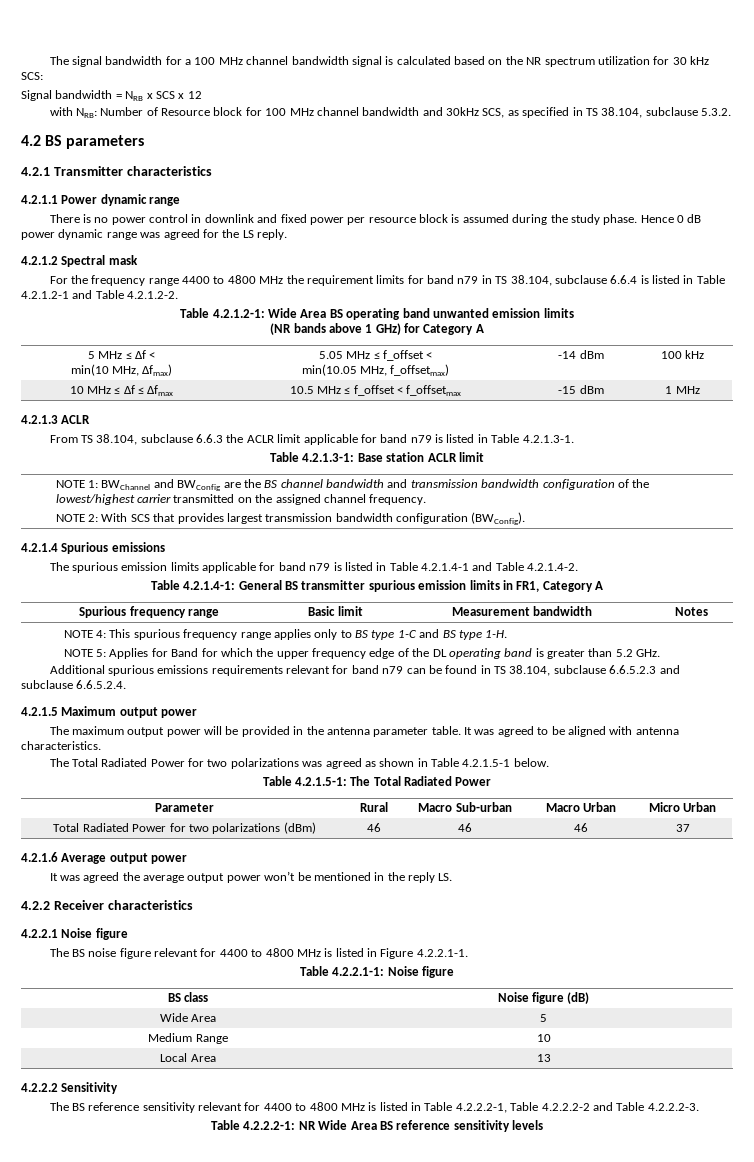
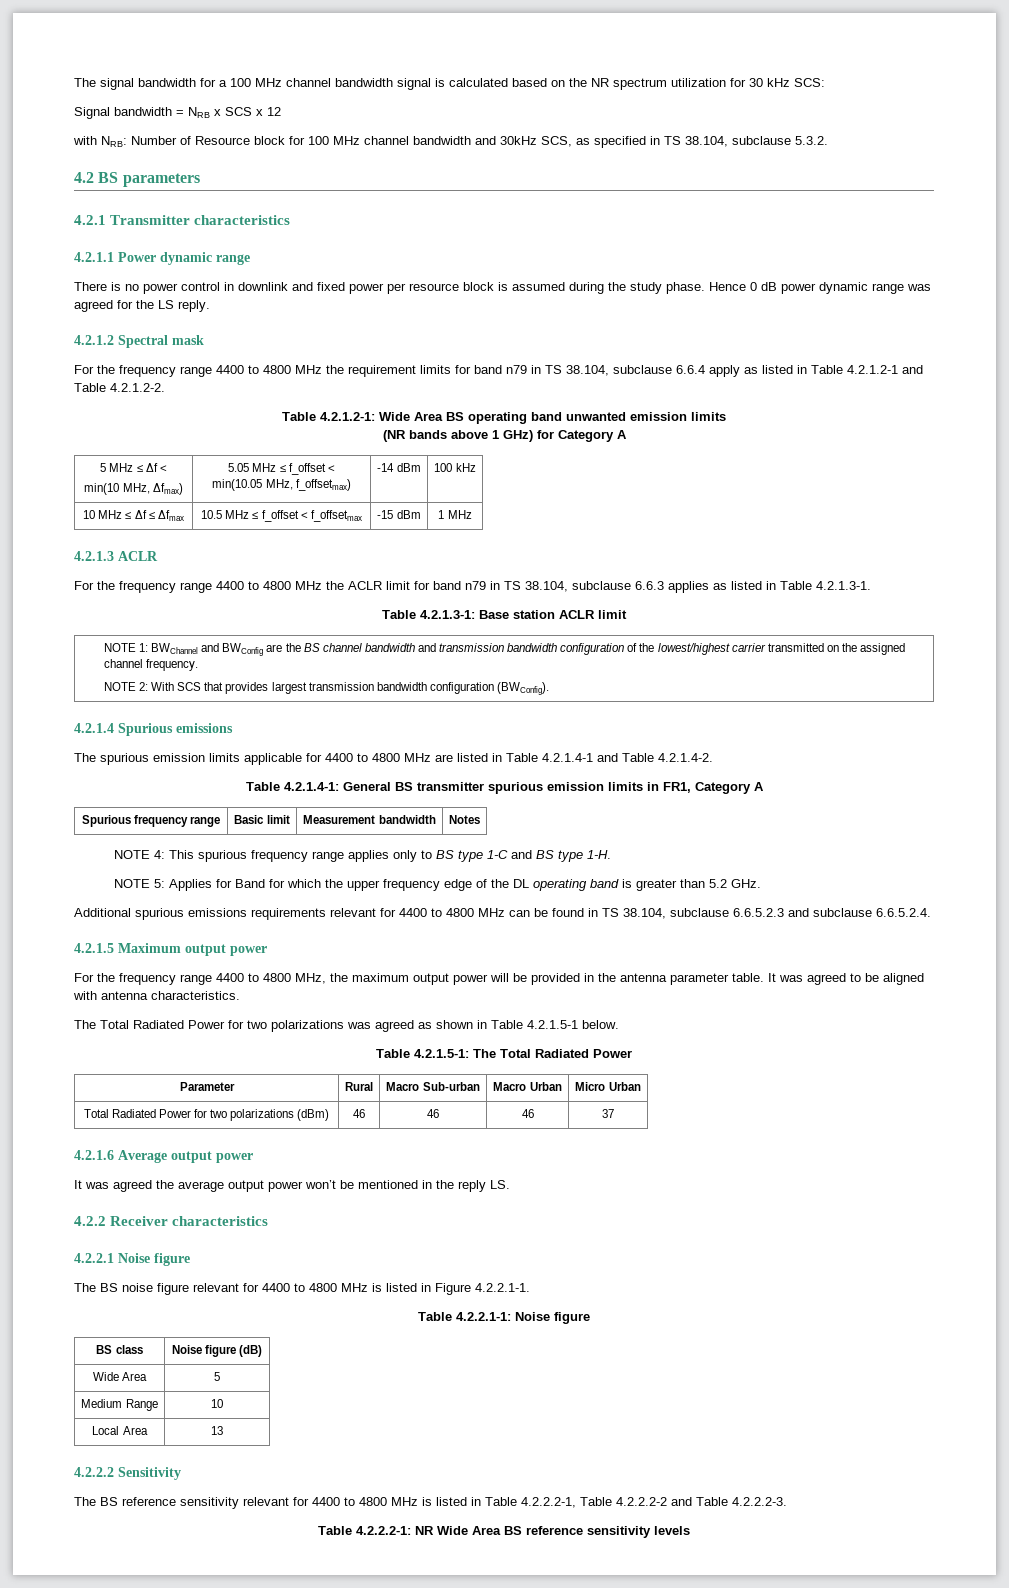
- For the frequency range 4400 to 4800 MHz the requirement limits for band n79 in TS 38.104, subclause 6.6.4 is listed in Table 4.2.1.2-1 and Table 4.2.1.2-2.
+ For the frequency range 4400 to 4800 MHz the requirement limits for band n79 in TS 38.104, subclause 6.6.4 apply as listed in Table 4.2.1.2-1 and Table 4.2.1.2-2.
- From TS 38.104, subclause 6.6.3 the ACLR limit applicable for band n79 is listed in Table 4.2.1.3-1.
+ For the frequency range 4400 to 4800 MHz the ACLR limit for band n79 in TS 38.104, subclause 6.6.3 applies as listed in Table 4.2.1.3-1.
- The spurious emission limits applicable for band n79 is listed in Table 4.2.1.4-1 and Table 4.2.1.4-2.
+ The spurious emission limits applicable for 4400 to 4800 MHz are listed in Table 4.2.1.4-1 and Table 4.2.1.4-2.
- Additional spurious emissions requirements relevant for band n79 can be found in TS 38.104, subclause 6.6.5.2.3 and subclause 6.6.5.2.4.
+ Additional spurious emissions requirements relevant for 4400 to 4800 MHz can be found in TS 38.104, subclause 6.6.5.2.3 and subclause 6.6.5.2.4.
- The maximum output power will be provided in the antenna parameter table.
+ For the frequency range 4400 to 4800 MHz, the maximum output power will be provided in the antenna parameter table.

